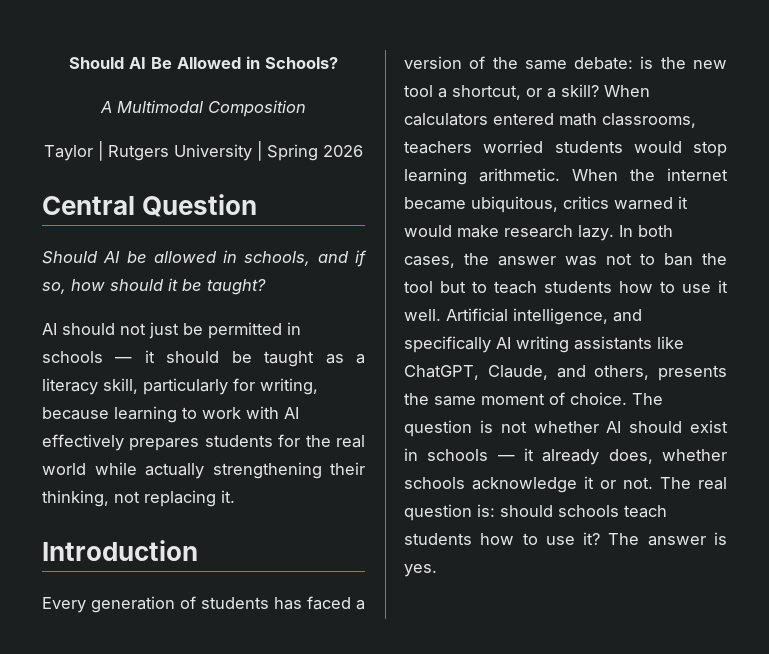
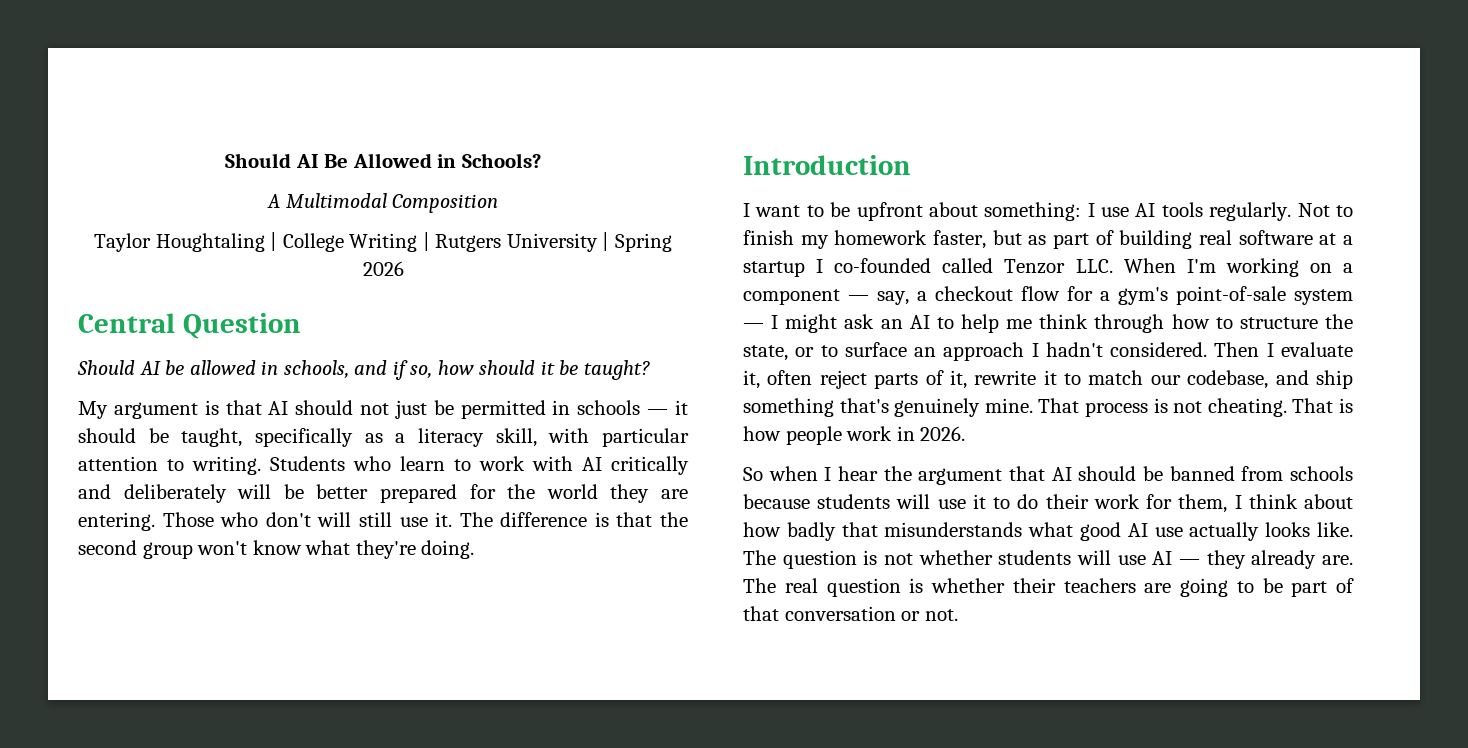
- Taylor | Rutgers University | Spring 2026
+ Taylor Houghtaling | College Writing | Rutgers University | Spring 2026
- AI should not just be permitted in schools — it should be taught as a literacy skill, particularly for writing, because learning to work with AI effectively prepares students for the real world while actually strengthening their thinking, not replacing it.
+ My argument is that AI should not just be permitted in schools — it should be taught, specifically as a literacy skill, with particular attention to writing. Students who learn to work with AI critically and deliberately will be better prepared for the world they are entering. Those who don't will still use it. The difference is that the second group won't know what they're doing.
  Introduction
- Every generation of students has faced a version of the same debate: is the new tool a shortcut, or a skill? When calculators entered math classrooms, teachers worried students would stop learning arithmetic. When the internet became ubiquitous, critics warned it would make research lazy. In both cases, the answer was not to ban the tool but to teach students how to use it well. Artificial intelligence, and specifically AI writing assistants like ChatGPT, Claude, and others, presents the same moment of choice.
+ I want to be upfront about something: I use AI tools regularly. Not to finish my homework faster, but as part of building real software at a startup I co-founded called Tenzor LLC. When I'm working on a component — say, a checkout flow for a gym's point-of-sale system — I might ask an AI to help me think through how to structure the state, or to surface an approach I hadn't considered. Then I evaluate it, often reject parts of it, rewrite it to match our codebase, and ship something that's genuinely mine. That process is not cheating. That is how people work in 2026.
+ So when I hear the argument that AI should be banned from schools because students will use it to do their work for them, I think about how badly that misunderstands what good AI use actually looks like.
- The question is not whether AI should exist in schools — it already does, whether schools acknowledge it or not. The real question is: should schools teach students how to use it? The answer is yes.
+ The question is not whether students will use AI — they already are. The real question is whether their teachers are going to be part of that conversation or not.

